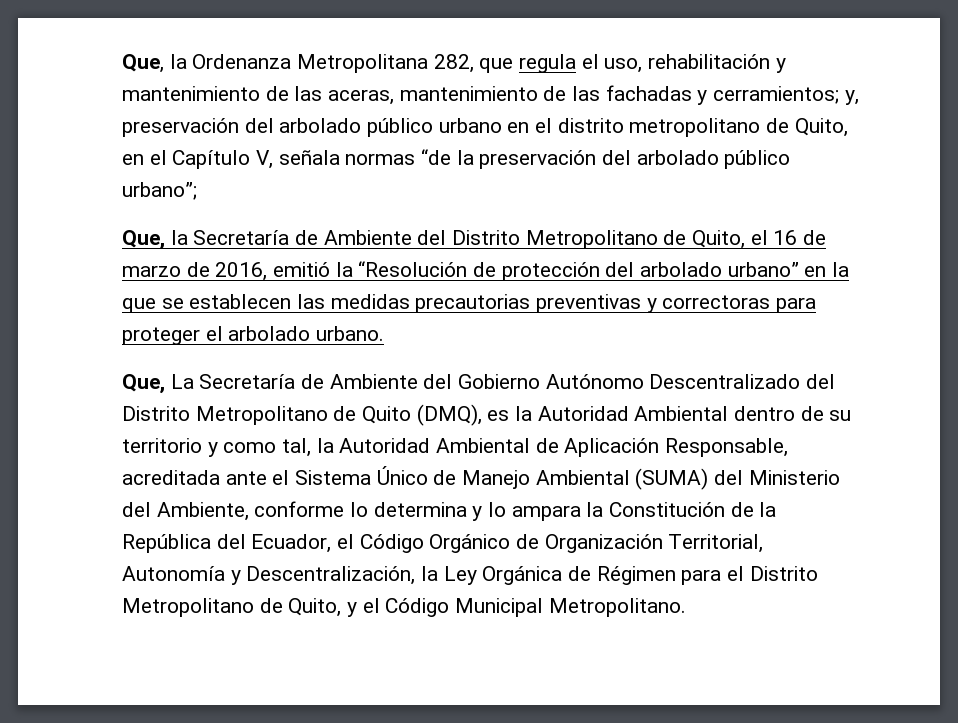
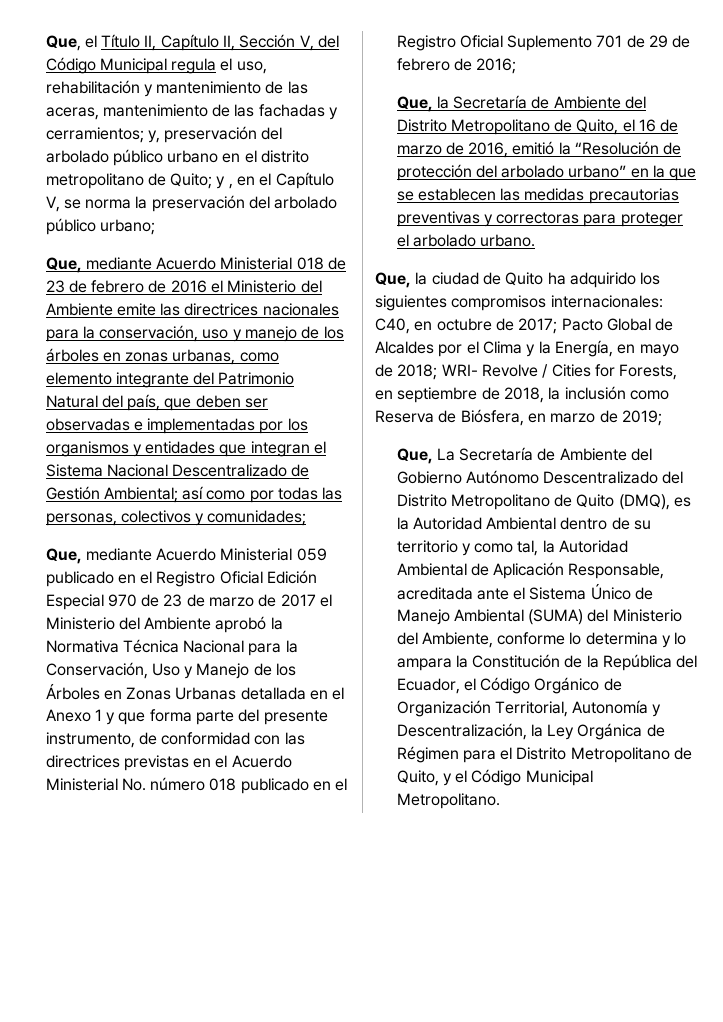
- Que, la Ordenanza Metropolitana 282, que regula el uso, rehabilitación y mantenimiento de las aceras, mantenimiento de las fachadas y cerramientos; y, preservación del arbolado público urbano en el distrito metropolitano de Quito, en el Capítulo V, señala normas “de la preservación del arbolado público urbano”;
+ Que, el Título II, Capítulo II, Sección V, del Código Municipal regula el uso, rehabilitación y mantenimiento de las aceras, mantenimiento de las fachadas y cerramientos; y, preservación del arbolado público urbano en el distrito metropolitano de Quito; y , en el Capítulo V, se norma la preservación del arbolado público urbano;
+ Que, mediante Acuerdo Ministerial 018 de 23 de febrero de 2016 el Ministerio del Ambiente emite las directrices nacionales para la conservación, uso y manejo de los árboles en zonas urbanas, como elemento integrante del Patrimonio Natural del país, que deben ser observadas e implementadas por los organismos y entidades que integran el Sistema Nacional Descentralizado de Gestión Ambiental; así como por todas las personas, colectivos y comunidades;
+ Que, mediante Acuerdo Ministerial 059 publicado en el Registro Oficial Edición Especial 970 de 23 de marzo de 2017 el Ministerio del Ambiente aprobó la Normativa Técnica Nacional para la Conservación, Uso y Manejo de los Árboles en Zonas Urbanas detallada en el Anexo 1 y que forma parte del presente instrumento, de conformidad con las directrices previstas en el Acuerdo Ministerial No. número 018 publicado en el Registro Oficial Suplemento 701 de 29 de febrero de 2016;
+ Que, la ciudad de Quito ha adquirido los siguientes compromisos internacionales: C40, en octubre de 2017; Pacto Global de Alcaldes por el Clima y la Energía, en mayo de 2018; WRI- Revolve / Cities for Forests, en septiembre de 2018, la inclusión como Reserva de Biósfera, en marzo de 2019;

